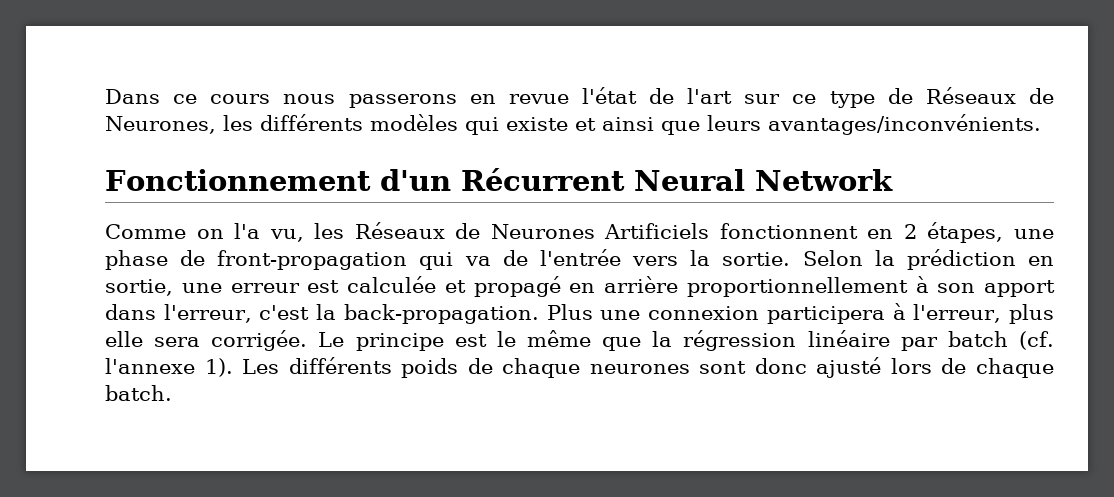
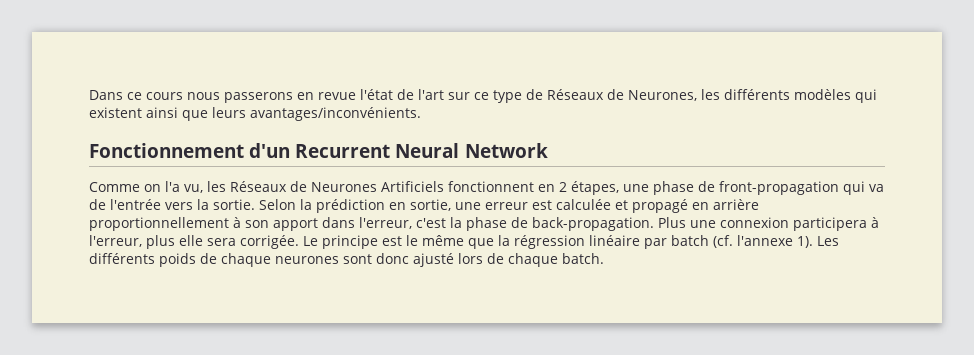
- Dans ce cours nous passerons en revue l'état de l'art sur ce type de Réseaux de Neurones, les différents modèles qui existe et ainsi que leurs avantages/inconvénients.
+ Dans ce cours nous passerons en revue l'état de l'art sur ce type de Réseaux de Neurones, les différents modèles qui existent ainsi que leurs avantages/inconvénients.
- Fonctionnement d'un Récurrent Neural Network
+ Fonctionnement d'un Recurrent Neural Network
- Selon la prédiction en sortie, une erreur est calculée et propagé en arrière proportionnellement à son apport dans l'erreur, c'est la back-propagation.
+ Selon la prédiction en sortie, une erreur est calculée et propagé en arrière proportionnellement à son apport dans l'erreur, c'est la phase de back-propagation.

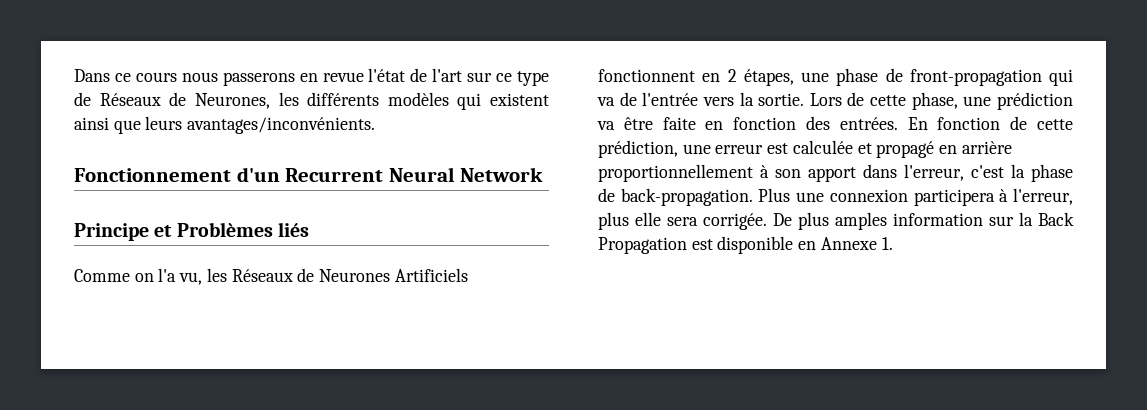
+ Principe et Problèmes liés
- Selon la prédiction en sortie, une erreur est calculée et propagé en arrière proportionnellement à son apport dans l'erreur, c'est la phase de back-propagation.
+ Lors de cette phase, une prédiction va être faite en fonction des entrées. En fonction de cette prédiction, une erreur est calculée et propagé en arrière proportionnellement à son apport dans l'erreur, c'est la phase de back-propagation.
- Le principe est le même que la régression linéaire par batch (cf. l'annexe 1). Les différents poids de chaque neurones sont donc ajusté lors de chaque batch.
+ De plus amples information sur la Back Propagation est disponible en Annexe 1.

